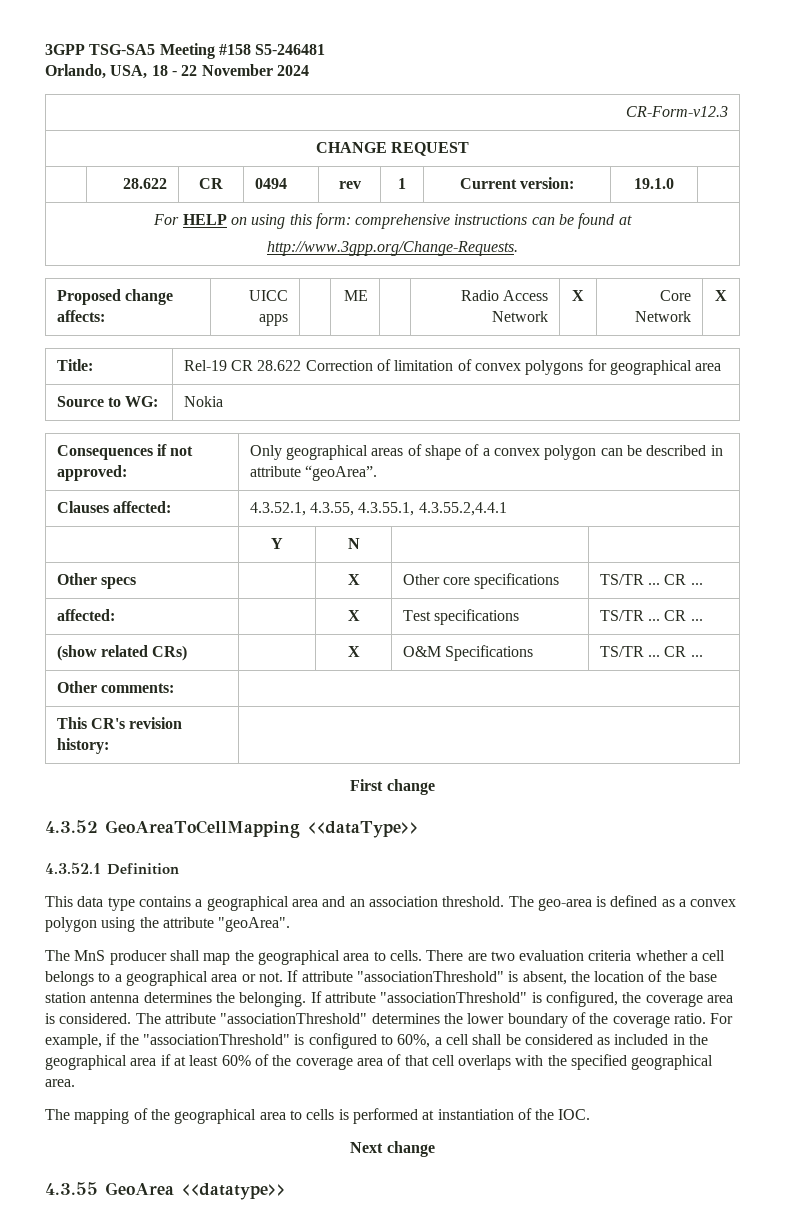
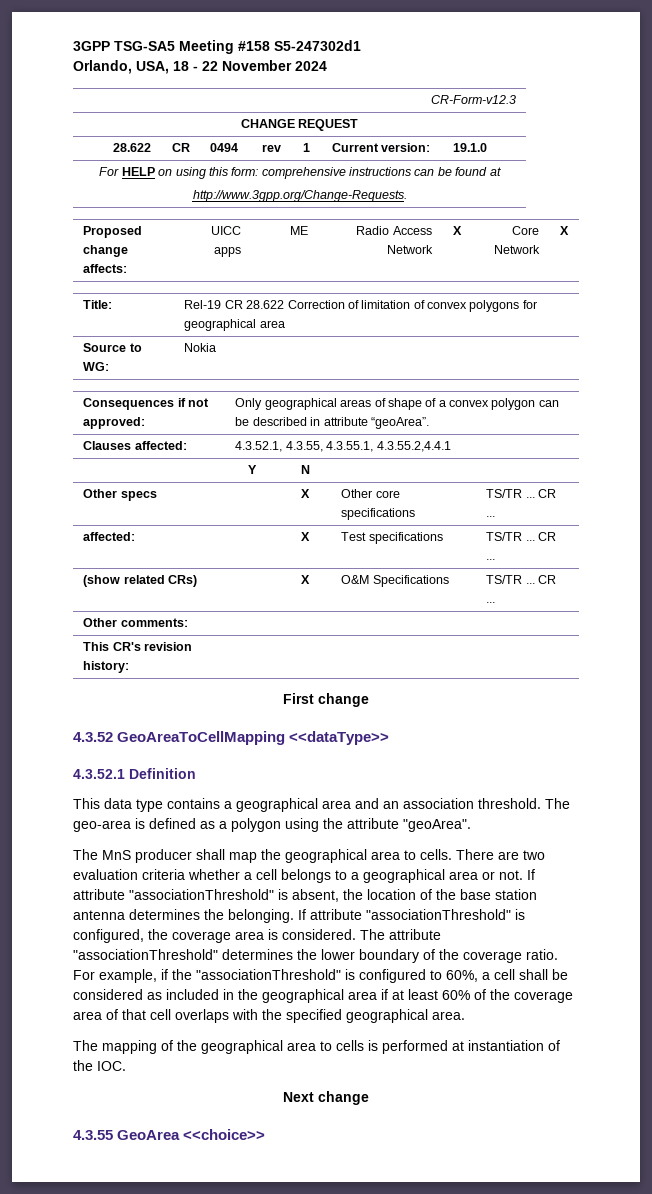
- 3GPP TSG-SA5 Meeting #158 S5-246481
+ 3GPP TSG-SA5 Meeting #158 S5-247302d1
- The geo-area is defined as a convex polygon using the attribute "geoArea".
+ The geo-area is defined as a polygon using the attribute "geoArea".
- 4.3.55 GeoArea <<datatype>>
+ 4.3.55 GeoArea <<choice>>

